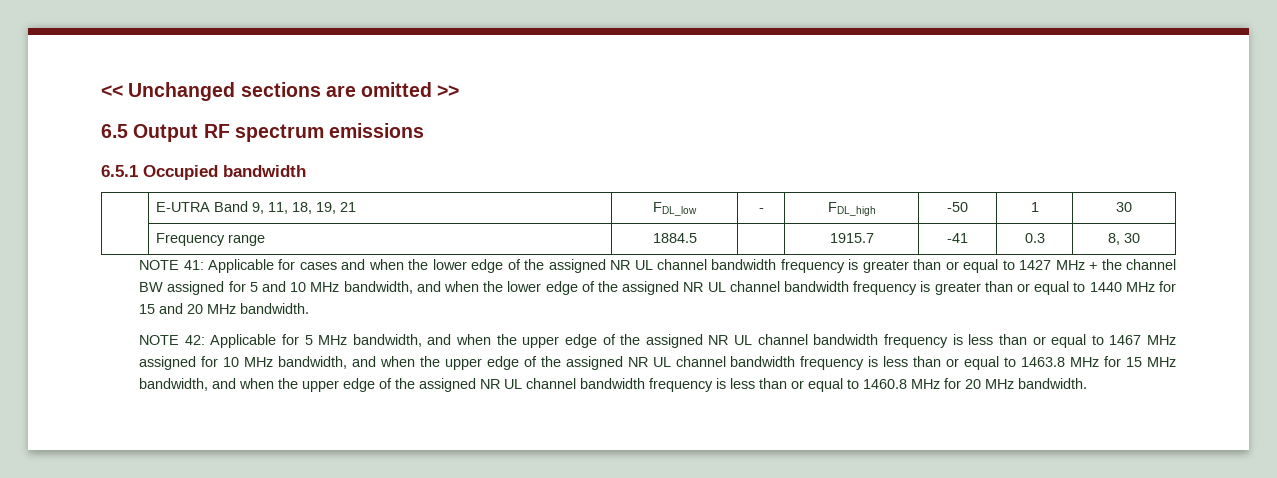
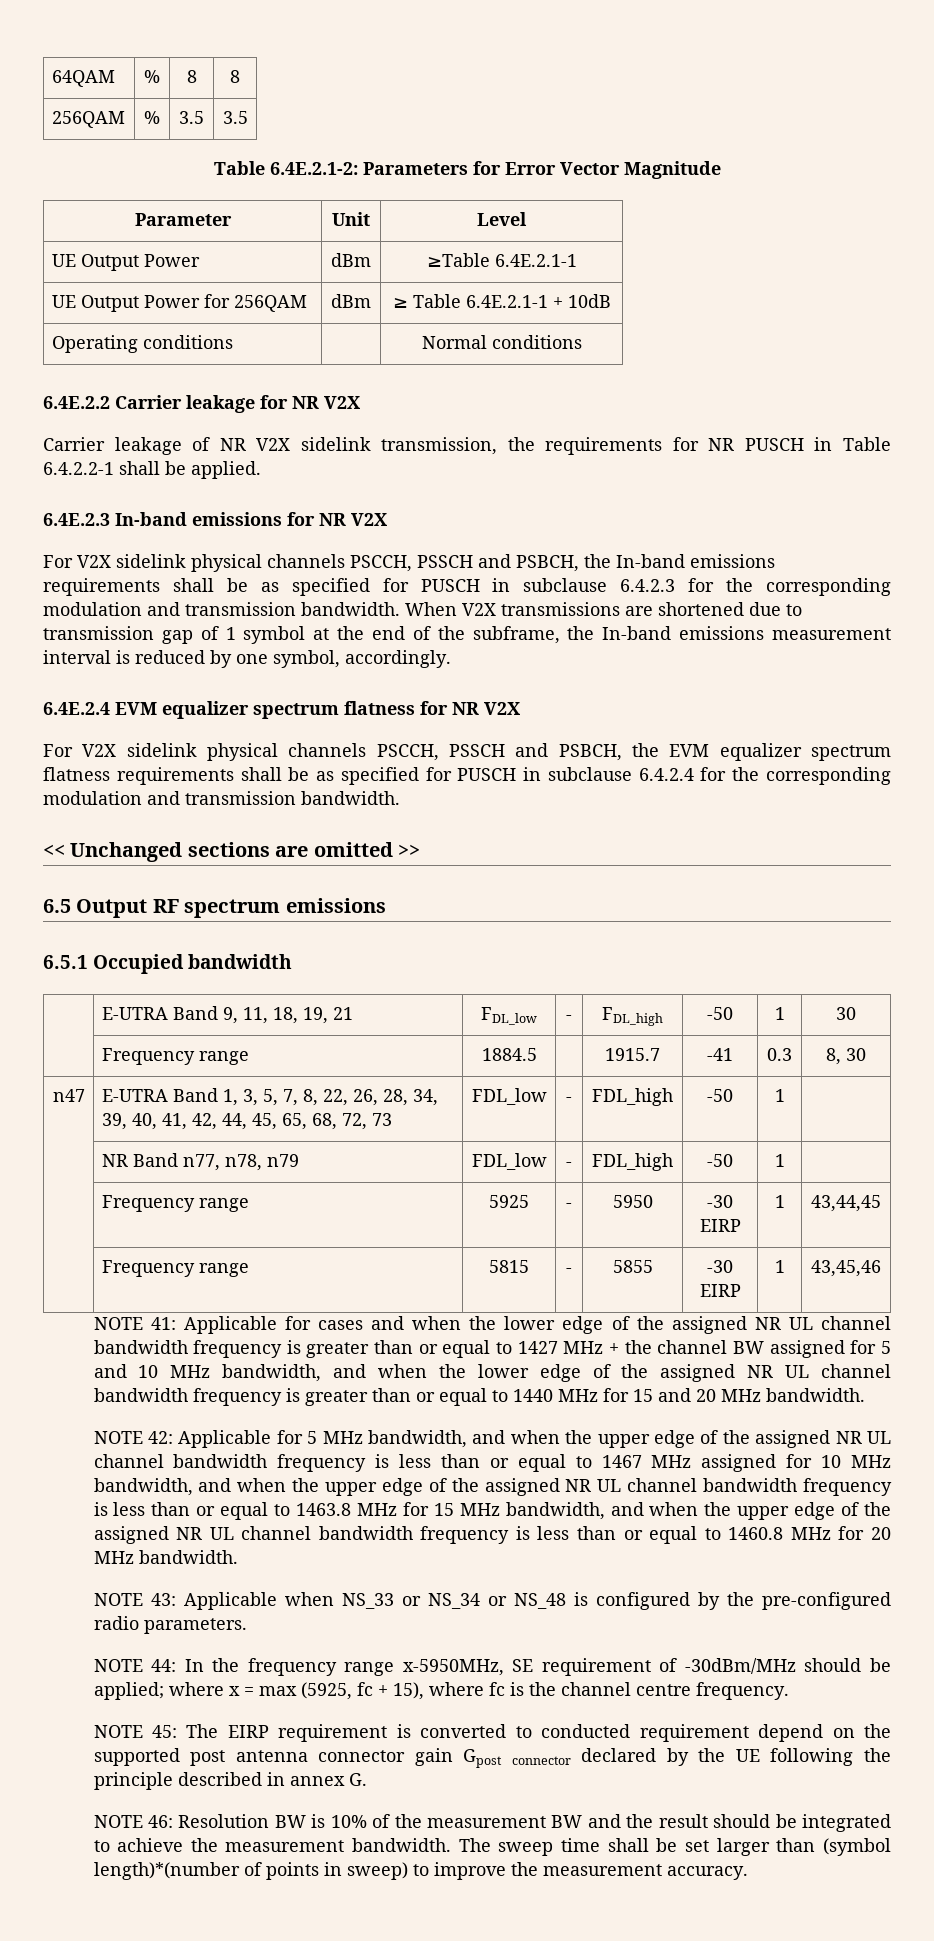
+ 64QAM | % | 8 | 8
+ 256QAM | % | 3.5 | 3.5
+ Table 6.4E.2.1-2: Parameters for Error Vector Magnitude
+ Parameter | Unit | Level
+ UE Output Power | dBm | ≥Table 6.4E.2.1-1
+ UE Output Power for 256QAM | dBm | ≥ Table 6.4E.2.1-1 + 10dB
+ Operating conditions | | Normal conditions
+ 6.4E.2.2 Carrier leakage for NR V2X
+ Carrier leakage of NR V2X sidelink transmission, the requirements for NR PUSCH in Table 6.4.2.2-1 shall be applied.
+ 6.4E.2.3 In-band emissions for NR V2X
+ For V2X sidelink physical channels PSCCH, PSSCH and PSBCH, the In-band emissions requirements shall be as specified for PUSCH in subclause 6.4.2.3 for the corresponding modulation and transmission bandwidth. When V2X transmissions are shortened due to transmission gap of 1 symbol at the end of the subframe, the In-band emissions measurement interval is reduced by one symbol, accordingly.
+ 6.4E.2.4 EVM equalizer spectrum flatness for NR V2X
+ For V2X sidelink physical channels PSCCH, PSSCH and PSBCH, the EVM equalizer spectrum flatness requirements shall be as specified for PUSCH in subclause 6.4.2.4 for the corresponding modulation and transmission bandwidth.
+ n47 | E-UTRA Band 1, 3, 5, 7, 8, 22, 26, 28, 34, 39, 40, 41, 42, 44, 45, 65, 68, 72, 73 | FDL_low | - | FDL_high | -50 | 1 |
+ | NR Band n77, n78, n79 | FDL_low | - | FDL_high | -50 | 1 |
+ | Frequency range | 5925 | - | 5950 | -30 EIRP | 1 | 43,44,45
+ | Frequency range | 5815 | - | 5855 | -30 EIRP | 1 | 43,45,46
+ NOTE 43: Applicable when NS_33 or NS_34 or NS_48 is configured by the pre-configured radio parameters.
+ NOTE 44: In the frequency range x-5950MHz, SE requirement of -30dBm/MHz should be applied; where x = max (5925, fc + 15), where fc is the channel centre frequency.
+ NOTE 45: The EIRP requirement is converted to conducted requirement depend on the supported post antenna connector gain Gpost connector declared by the UE following the principle described in annex G.
+ NOTE 46: Resolution BW is 10% of the measurement BW and the result should be integrated to achieve the measurement bandwidth. The sweep time shall be set larger than (symbol length)*(number of points in sweep) to improve the measurement accuracy.

